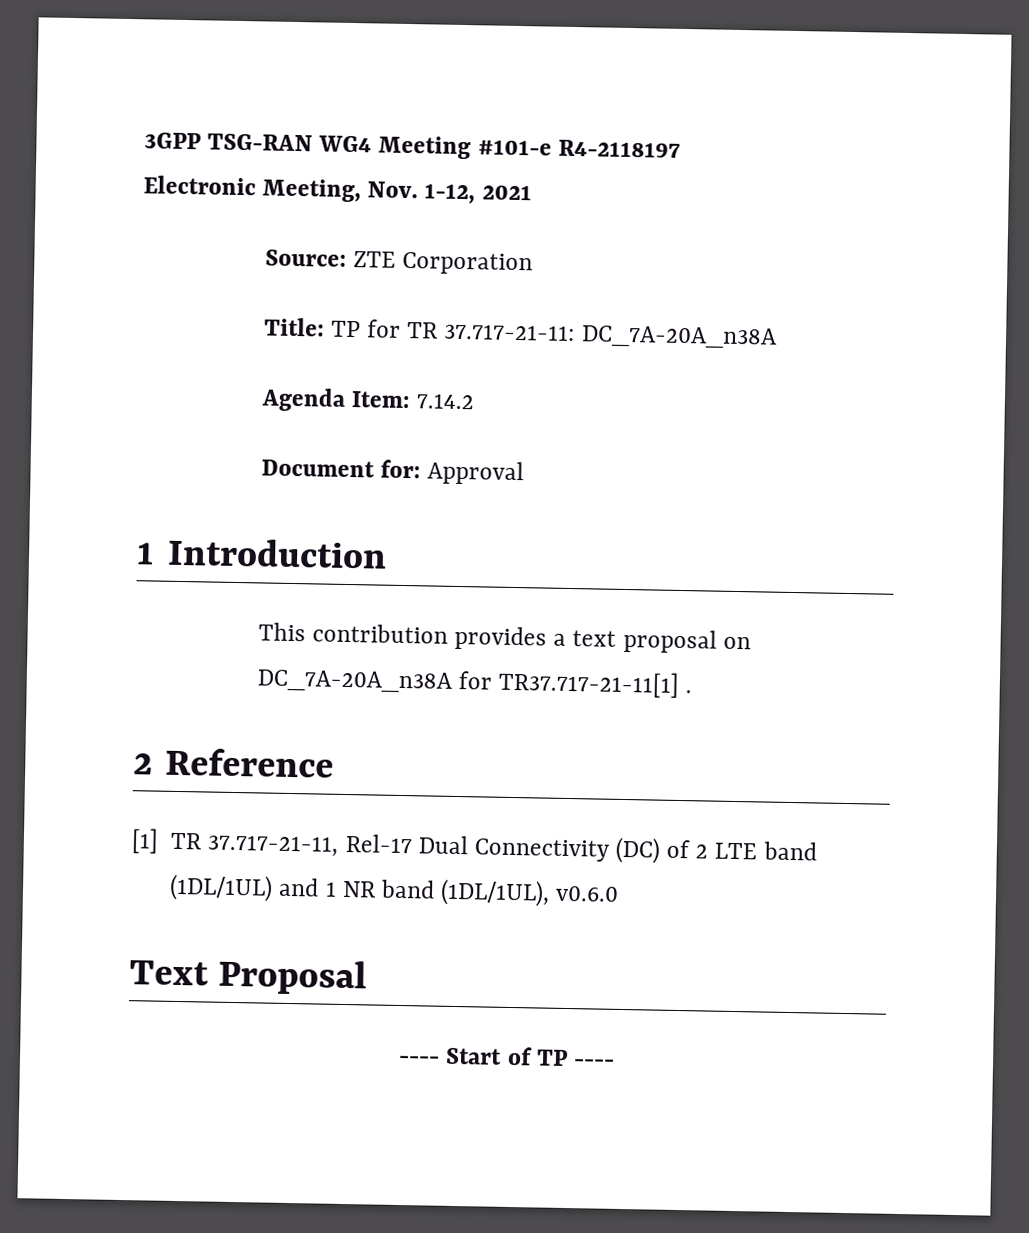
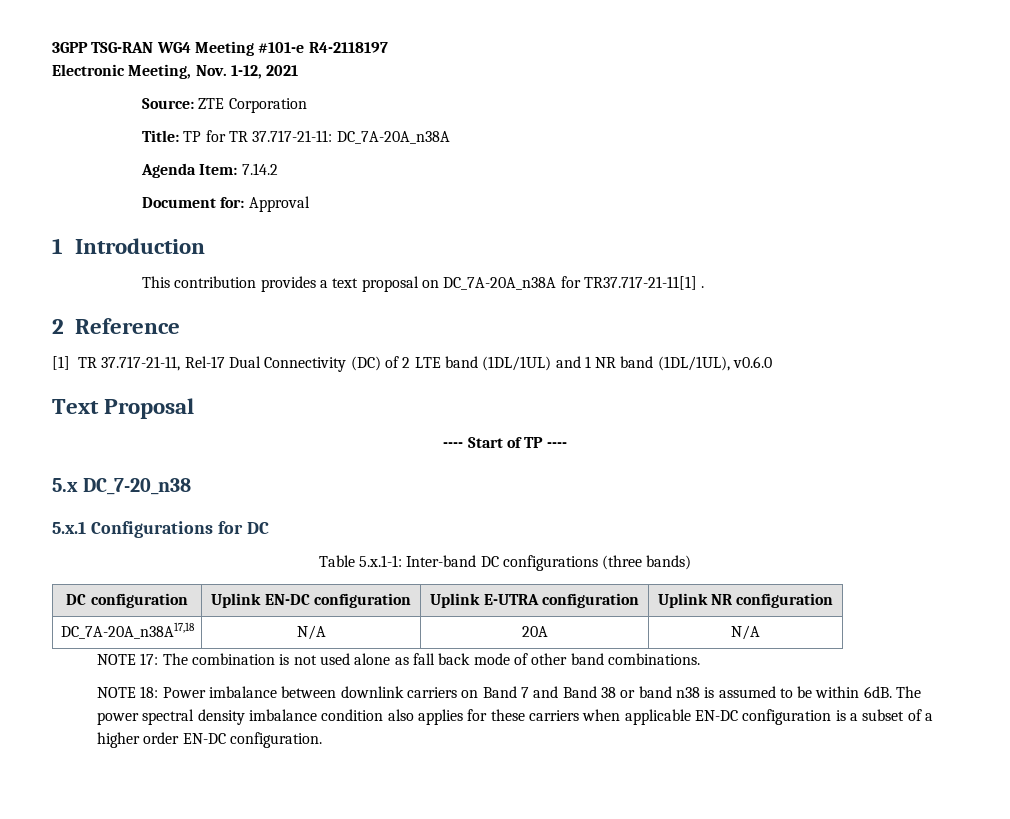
+ 5.x DC_7-20_n38
+ 5.x.1 Configurations for DC
+ Table 5.x.1-1: Inter-band DC configurations (three bands)
+ DC configuration | Uplink EN-DC configuration | Uplink E-UTRA configuration | Uplink NR configuration
+ DC_7A-20A_n38A17,18 | N/A | 20A | N/A
+ NOTE 17: The combination is not used alone as fall back mode of other band combinations.
+ NOTE 18: Power imbalance between downlink carriers on Band 7 and Band 38 or band n38 is assumed to be within 6dB. The power spectral density imbalance condition also applies for these carriers when applicable EN-DC configuration is a subset of a higher order EN-DC configuration.

